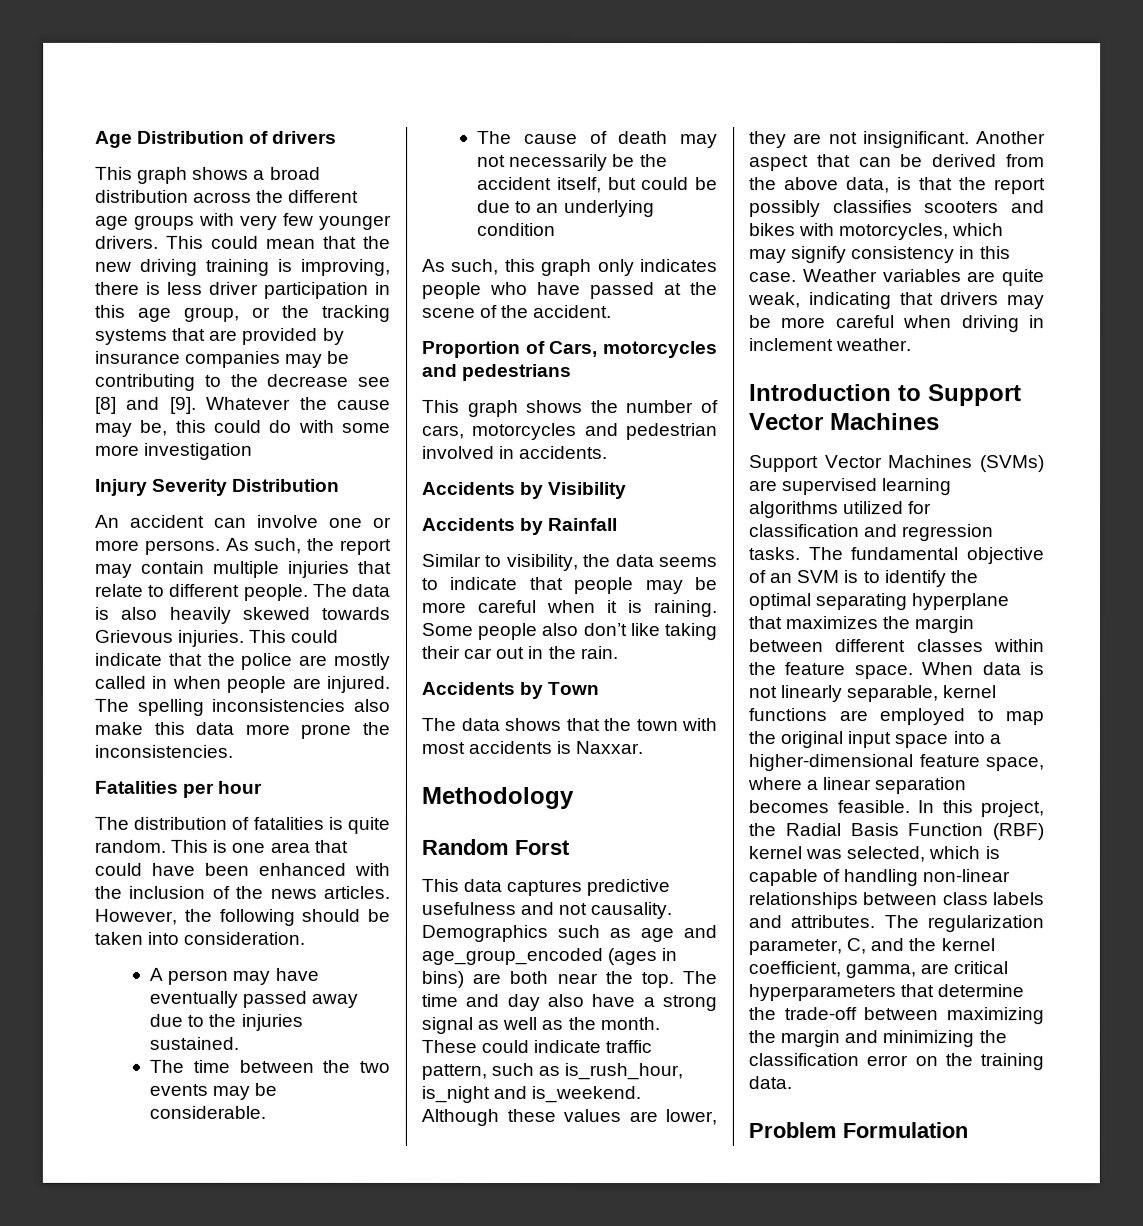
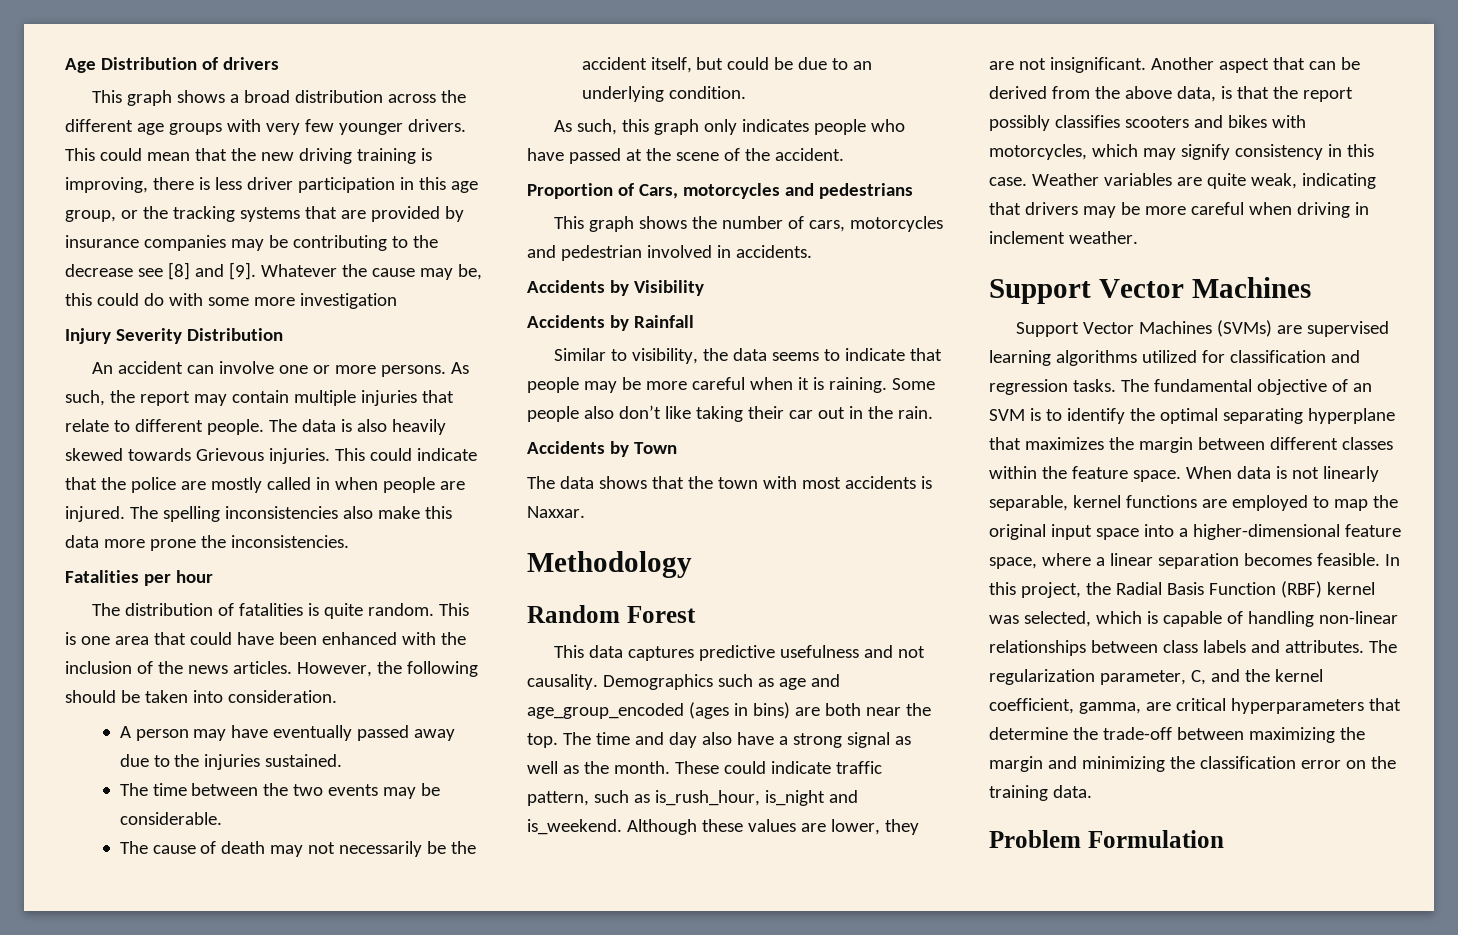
- The cause of death may not necessarily be the accident itself, but could be due to an underlying condition
+ The cause of death may not necessarily be the accident itself, but could be due to an underlying condition.
- Random Forst
+ Random Forest
  Weather variables are quite weak, indicating that drivers may be more careful when driving in inclement weather.
- Introduction to Support Vector Machines
+ Support Vector Machines

